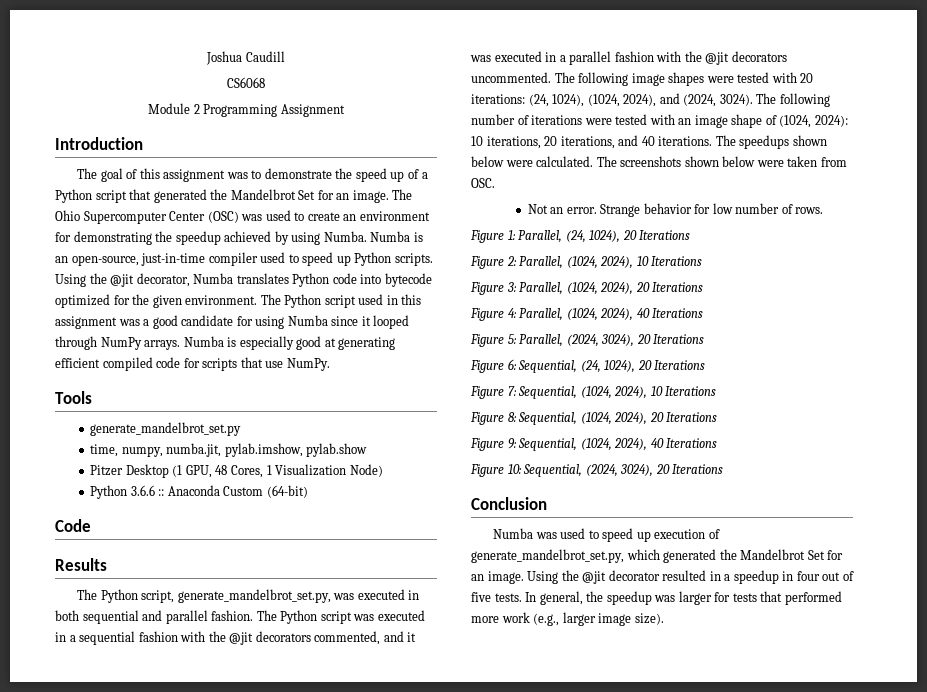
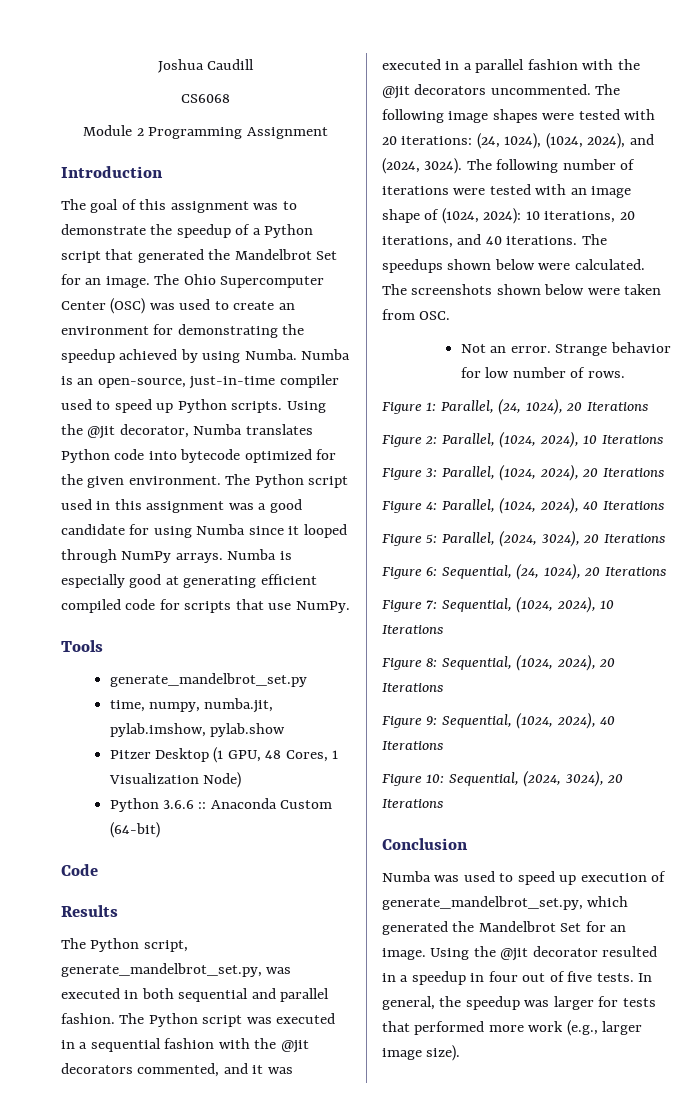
- The goal of this assignment was to demonstrate the speed up of a Python script that generated the Mandelbrot Set for an image.
+ The goal of this assignment was to demonstrate the speedup of a Python script that generated the Mandelbrot Set for an image.

